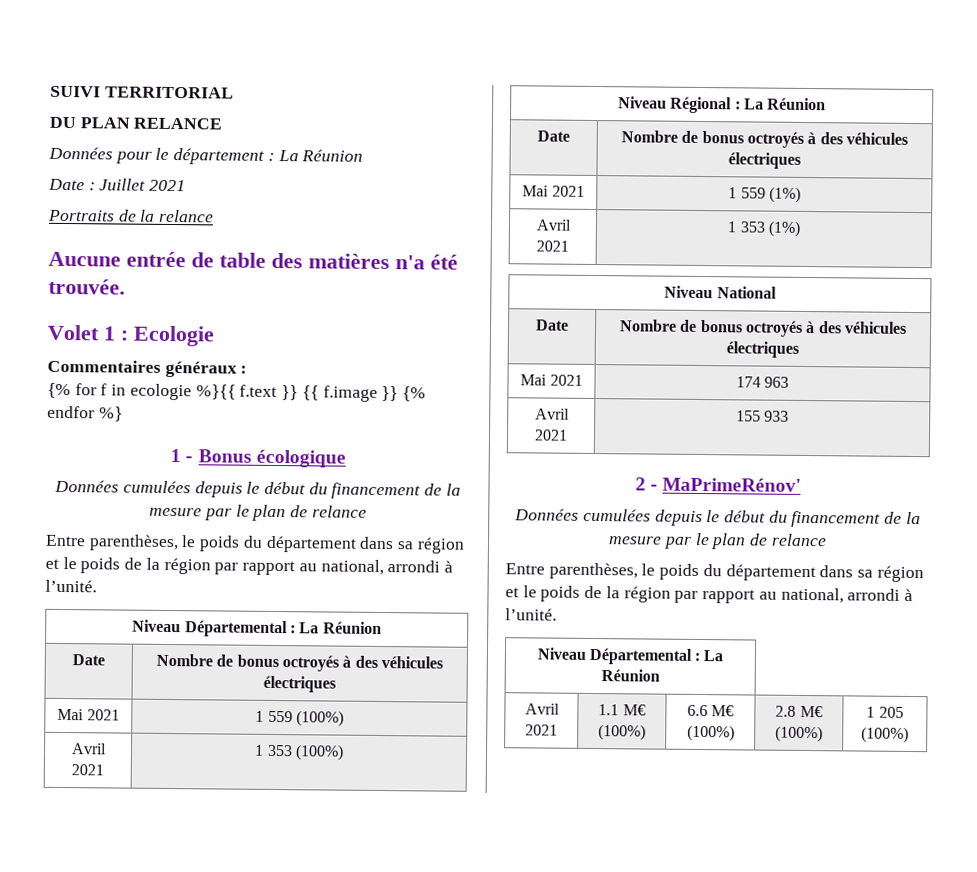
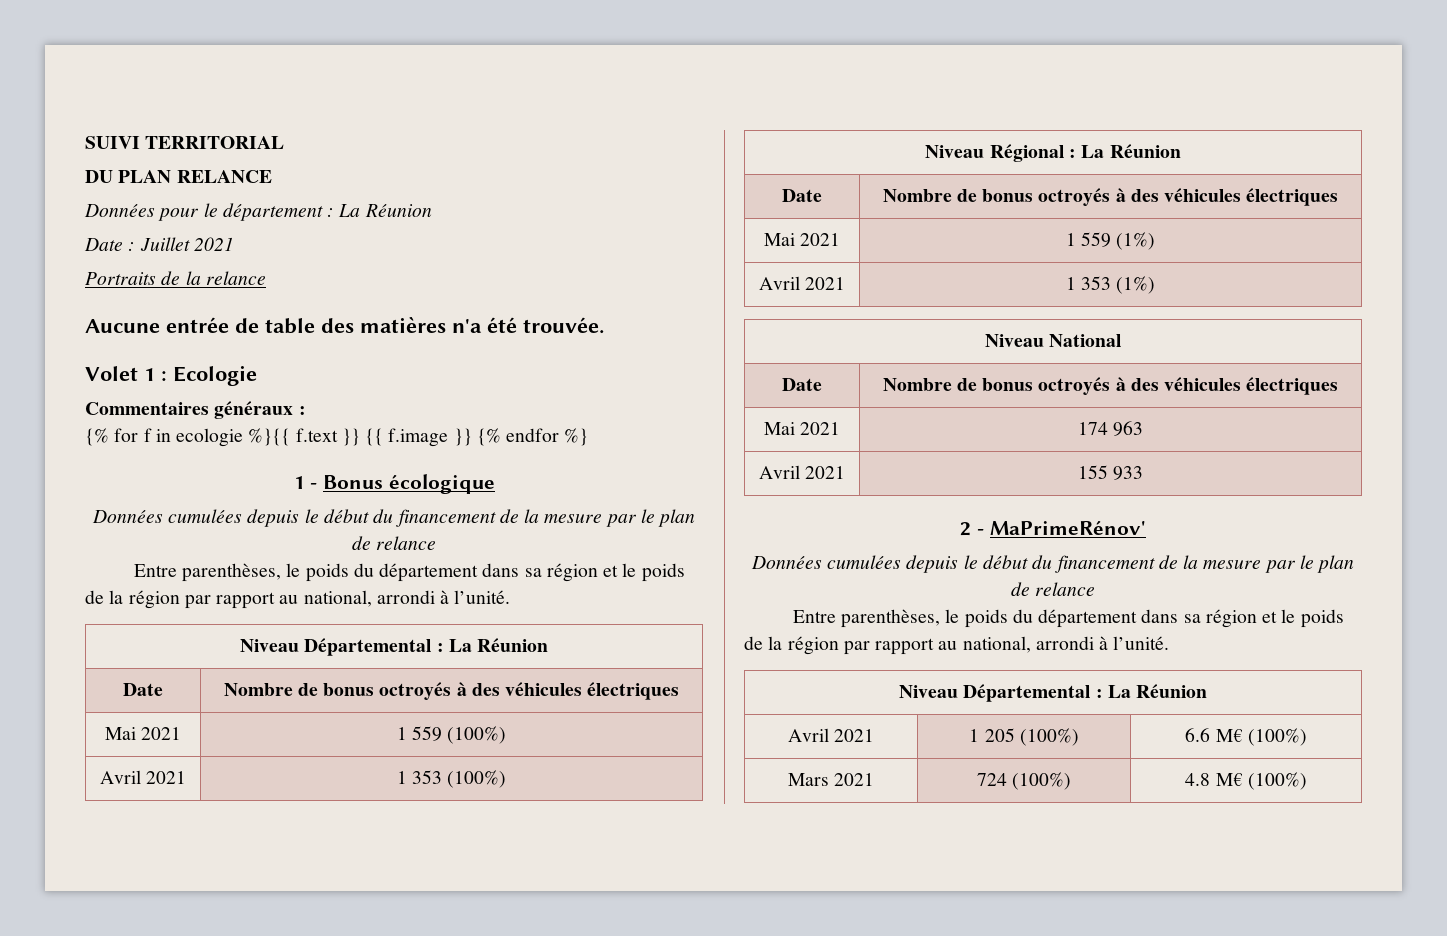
- Avril 2021 | 1.1 M€ (100%) | 6.6 M€ (100%) | 2.8 M€ (100%) | 1 205 (100%)
+ Avril 2021 | 1 205 (100%) | 6.6 M€ (100%)
+ Mars 2021 | 724 (100%) | 4.8 M€ (100%)

